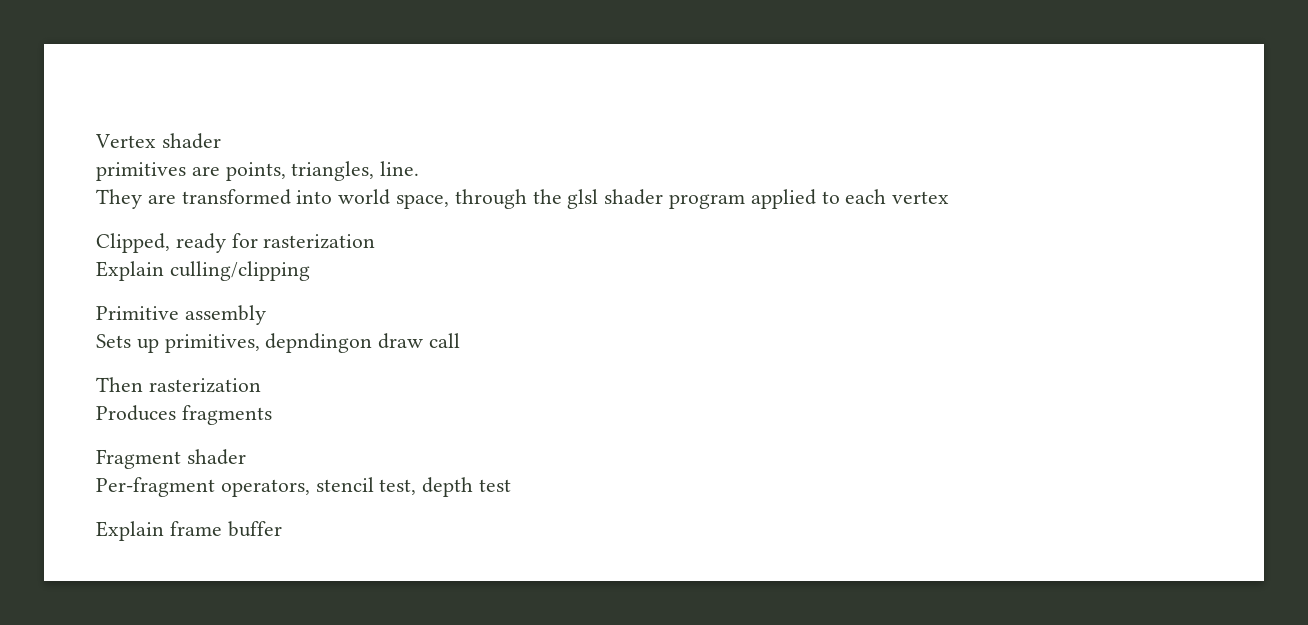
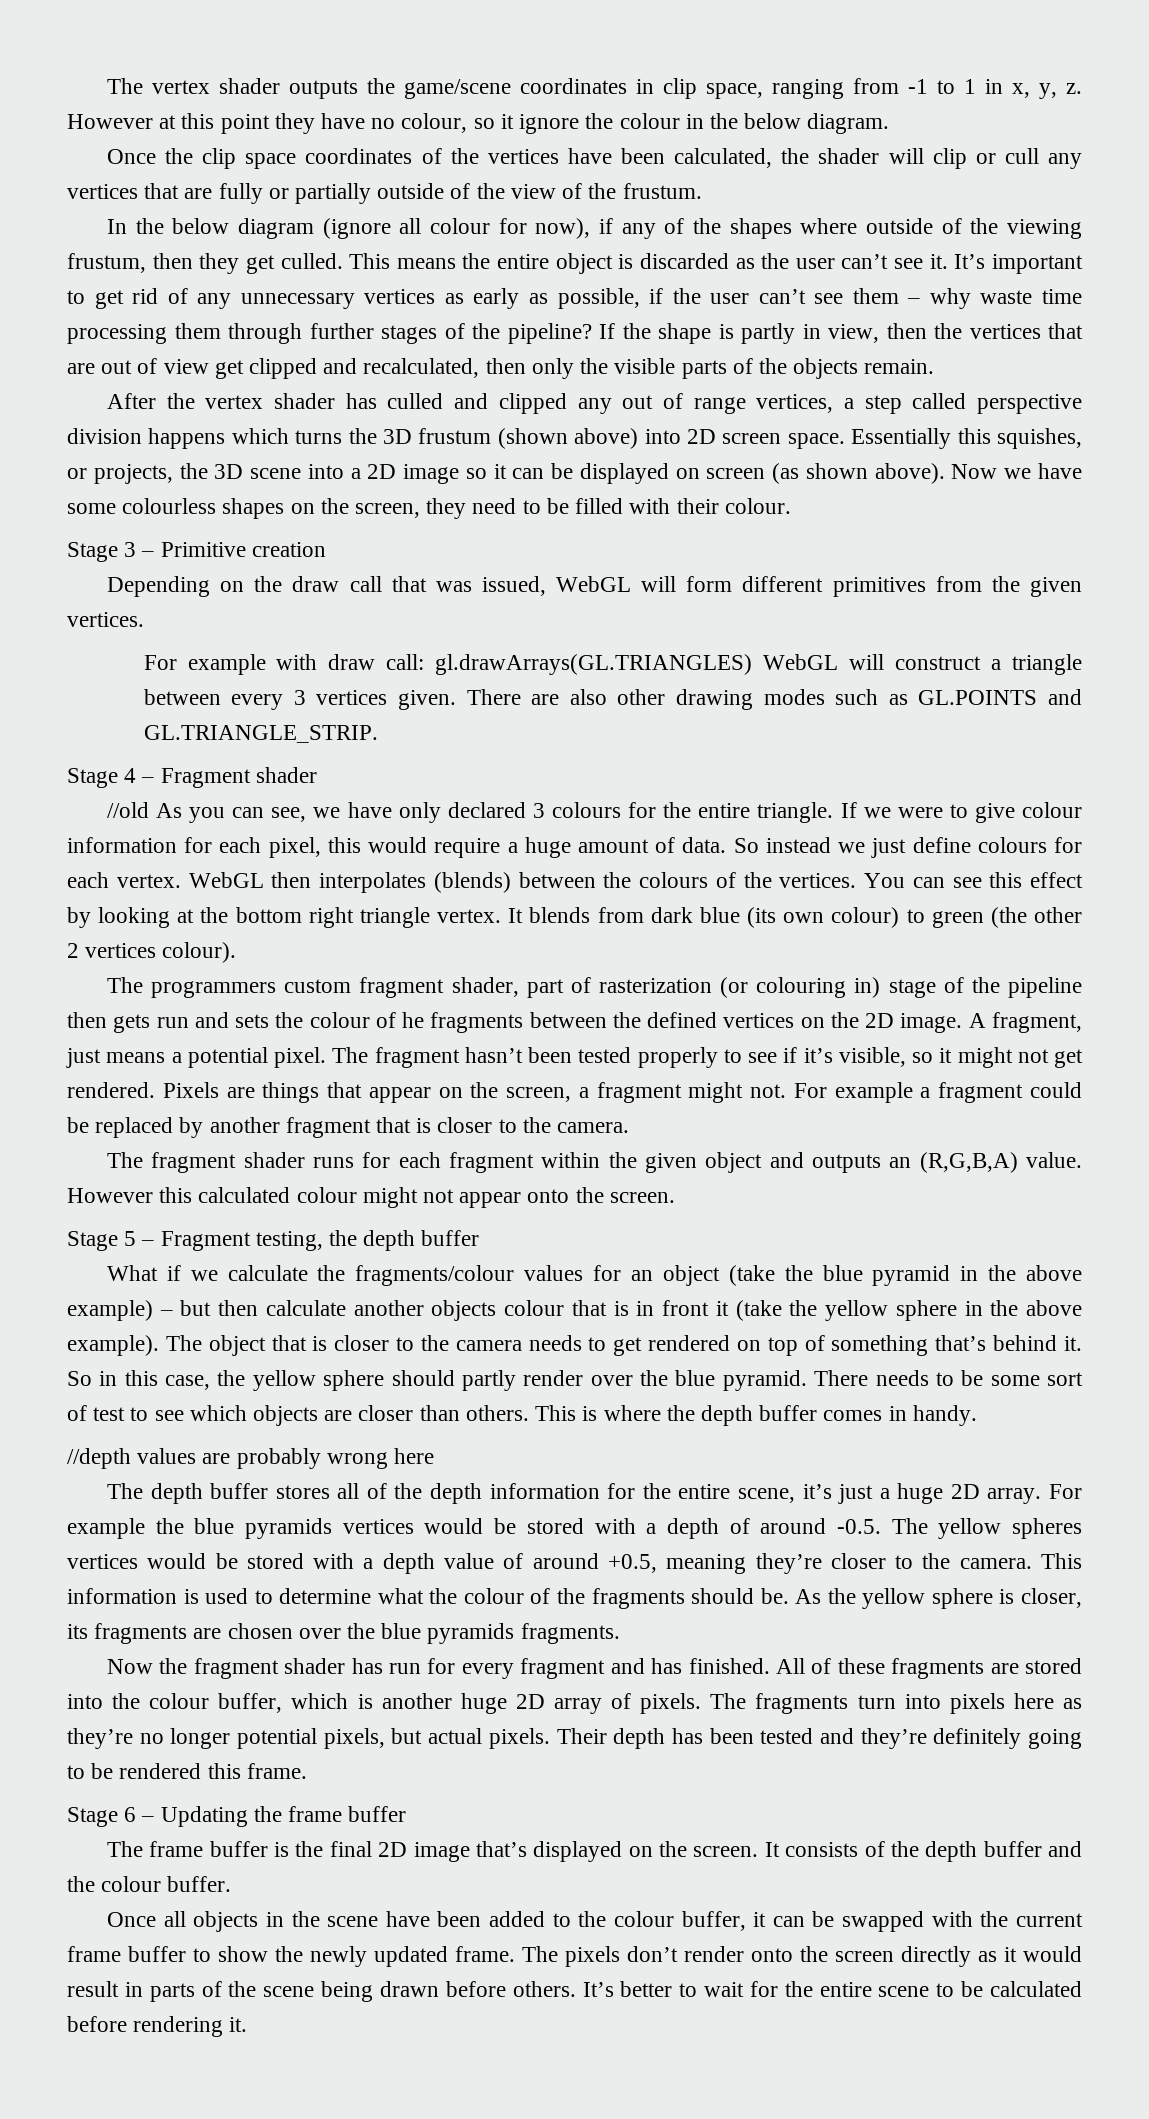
- Vertex shader
- primitives are points, triangles, line.
- They are transformed into world space, through the glsl shader program applied to each vertex
- Clipped, ready for rasterization
- Explain culling/clipping
- Primitive assembly
- Sets up primitives, depndingon draw call
- Then rasterization
- Produces fragments
- Fragment shader
- Per-fragment operators, stencil test, depth test
- Explain frame buffer
+ The vertex shader outputs the game/scene coordinates in clip space, ranging from -1 to 1 in x, y, z. However at this point they have no colour, so it ignore the colour in the below diagram.
+ Once the clip space coordinates of the vertices have been calculated, the shader will clip or cull any vertices that are fully or partially outside of the view of the frustum.
+ In the below diagram (ignore all colour for now), if any of the shapes where outside of the viewing frustum, then they get culled. This means the entire object is discarded as the user can’t see it. It’s important to get rid of any unnecessary vertices as early as possible, if the user can’t see them – why waste time processing them through further stages of the pipeline? If the shape is partly in view, then the vertices that are out of view get clipped and recalculated, then only the visible parts of the objects remain.
+ After the vertex shader has culled and clipped any out of range vertices, a step called perspective division happens which turns the 3D frustum (shown above) into 2D screen space. Essentially this squishes, or projects, the 3D scene into a 2D image so it can be displayed on screen (as shown above). Now we have some colourless shapes on the screen, they need to be filled with their colour.
+ Stage 3 – Primitive creation
+ Depending on the draw call that was issued, WebGL will form different primitives from the given vertices.
+ For example with draw call: gl.drawArrays(GL.TRIANGLES) WebGL will construct a triangle between every 3 vertices given. There are also other drawing modes such as GL.POINTS and GL.TRIANGLE_STRIP.
+ Stage 4 – Fragment shader
+ //old As you can see, we have only declared 3 colours for the entire triangle. If we were to give colour information for each pixel, this would require a huge amount of data. So instead we just define colours for each vertex. WebGL then interpolates (blends) between the colours of the vertices. You can see this effect by looking at the bottom right triangle vertex. It blends from dark blue (its own colour) to green (the other 2 vertices colour).
+ The programmers custom fragment shader, part of rasterization (or colouring in) stage of the pipeline then gets run and sets the colour of he fragments between the defined vertices on the 2D image. A fragment, just means a potential pixel. The fragment hasn’t been tested properly to see if it’s visible, so it might not get rendered. Pixels are things that appear on the screen, a fragment might not. For example a fragment could be replaced by another fragment that is closer to the camera.
+ The fragment shader runs for each fragment within the given object and outputs an (R,G,B,A) value. However this calculated colour might not appear onto the screen.
+ Stage 5 – Fragment testing, the depth buffer
+ What if we calculate the fragments/colour values for an object (take the blue pyramid in the above example) – but then calculate another objects colour that is in front it (take the yellow sphere in the above example). The object that is closer to the camera needs to get rendered on top of something that’s behind it. So in this case, the yellow sphere should partly render over the blue pyramid. There needs to be some sort of test to see which objects are closer than others. This is where the depth buffer comes in handy.
+ //depth values are probably wrong here
+ The depth buffer stores all of the depth information for the entire scene, it’s just a huge 2D array. For example the blue pyramids vertices would be stored with a depth of around -0.5. The yellow spheres vertices would be stored with a depth value of around +0.5, meaning they’re closer to the camera. This information is used to determine what the colour of the fragments should be. As the yellow sphere is closer, its fragments are chosen over the blue pyramids fragments.
+ Now the fragment shader has run for every fragment and has finished. All of these fragments are stored into the colour buffer, which is another huge 2D array of pixels. The fragments turn into pixels here as they’re no longer potential pixels, but actual pixels. Their depth has been tested and they’re definitely going to be rendered this frame.
+ Stage 6 – Updating the frame buffer
+ The frame buffer is the final 2D image that’s displayed on the screen. It consists of the depth buffer and the colour buffer.
+ Once all objects in the scene have been added to the colour buffer, it can be swapped with the current frame buffer to show the newly updated frame. The pixels don’t render onto the screen directly as it would result in parts of the scene being drawn before others. It’s better to wait for the entire scene to be calculated before rendering it.

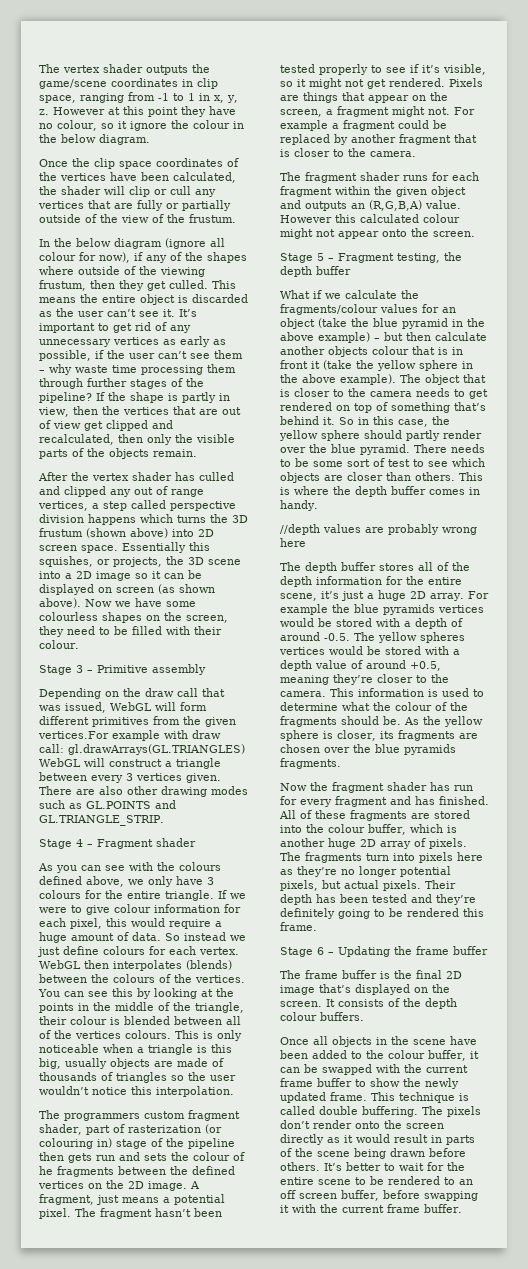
- Stage 3 – Primitive creation
+ Stage 3 – Primitive assembly
- Depending on the draw call that was issued, WebGL will form different primitives from the given vertices.
- For example with draw call: gl.drawArrays(GL.TRIANGLES) WebGL will construct a triangle between every 3 vertices given.
+ Depending on the draw call that was issued, WebGL will form different primitives from the given vertices.For example with draw call: gl.drawArrays(GL.TRIANGLES) WebGL will construct a triangle between every 3 vertices given.
- //old As you can see, we have only declared 3 colours for the entire triangle.
+ As you can see with the colours defined above, we only have 3 colours for the entire triangle.
- You can see this effect by looking at the bottom right triangle vertex. It blends from dark blue (its own colour) to green (the other 2 vertices colour).
+ You can see this by looking at the points in the middle of the triangle, their colour is blended between all of the vertices colours. This is only noticeable when a triangle is this big, usually objects are made of thousands of triangles so the user wouldn’t notice this interpolation.
- It consists of the depth buffer and the colour buffer.
+ It consists of the depth colour buffers.
+ This technique is called double buffering.
- It’s better to wait for the entire scene to be calculated before rendering it.
+ It’s better to wait for the entire scene to be rendered to an off screen buffer, before swapping it with the current frame buffer.

